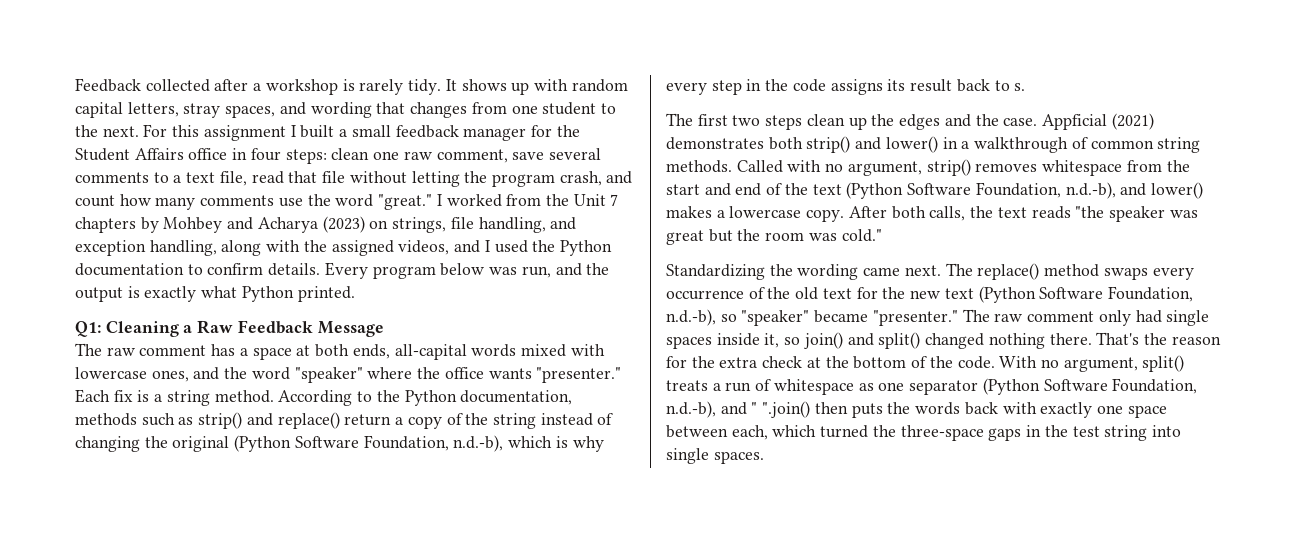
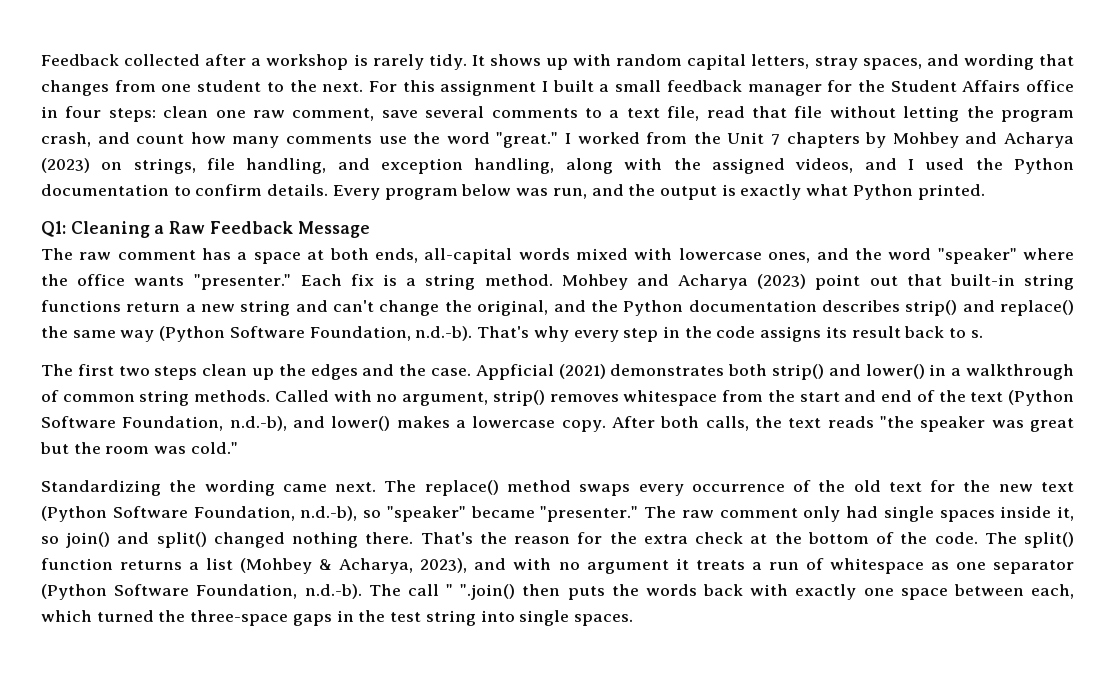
- According to the Python documentation, methods such as strip() and replace() return a copy of the string instead of changing the original (Python Software Foundation, n.d.-b), which is why every step in the code assigns its result back to s.
+ Mohbey and Acharya (2023) point out that built-in string functions return a new string and can't change the original, and the Python documentation describes strip() and replace() the same way (Python Software Foundation, n.d.-b). That's why every step in the code assigns its result back to s.
- With no argument, split() treats a run of whitespace as one separator (Python Software Foundation, n.d.-b), and " ".join() then puts the words back with exactly one space between each, which turned the three-space gaps in the test string into single spaces.
+ The split() function returns a list (Mohbey & Acharya, 2023), and with no argument it treats a run of whitespace as one separator (Python Software Foundation, n.d.-b). The call " ".join() then puts the words back with exactly one space between each, which turned the three-space gaps in the test string into single spaces.

